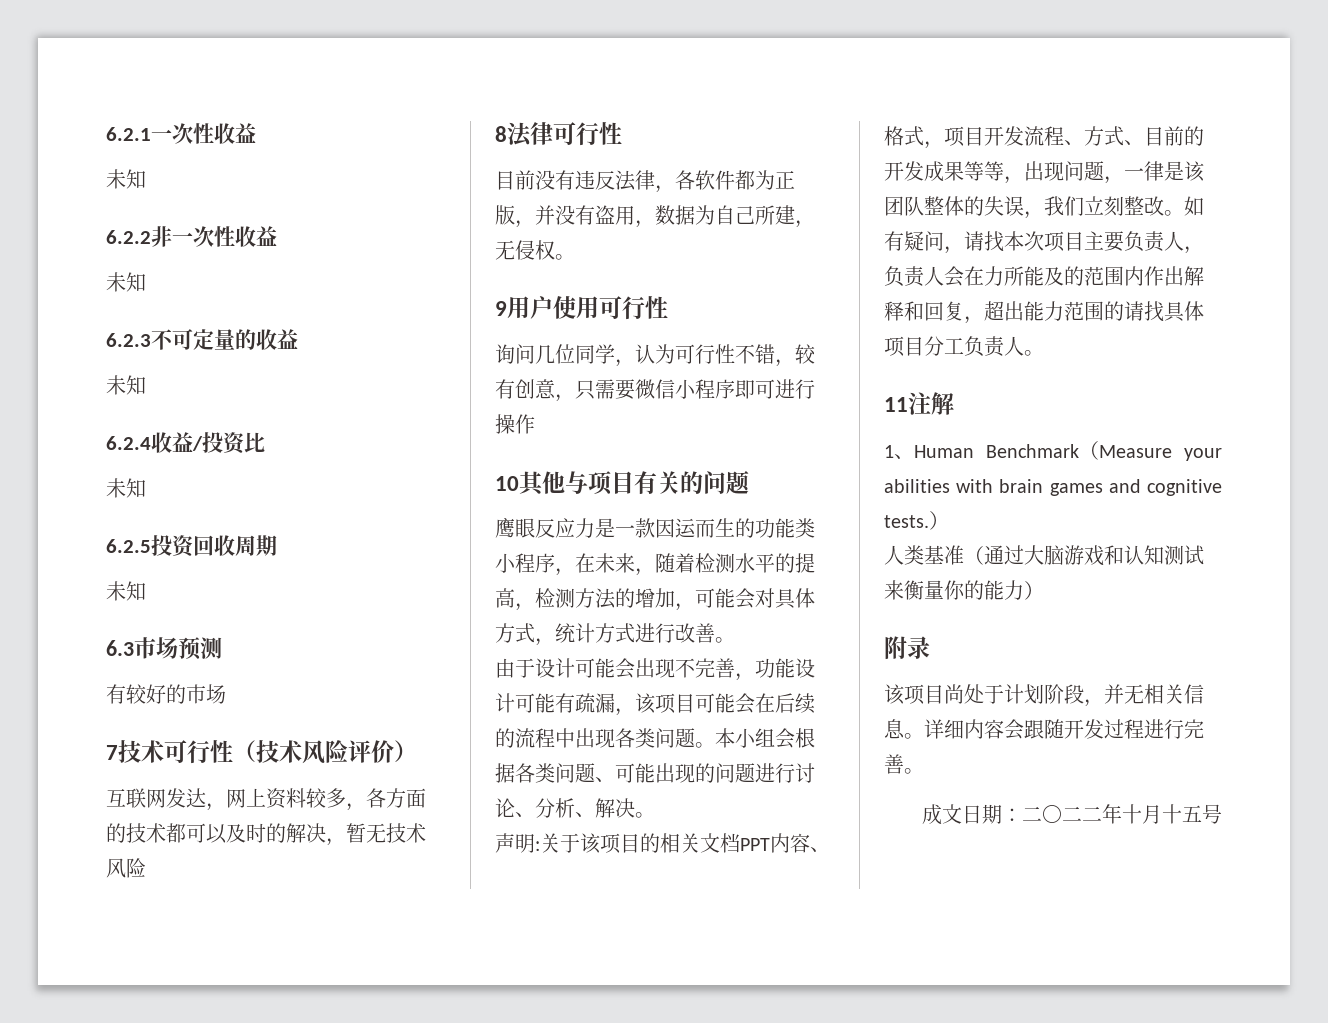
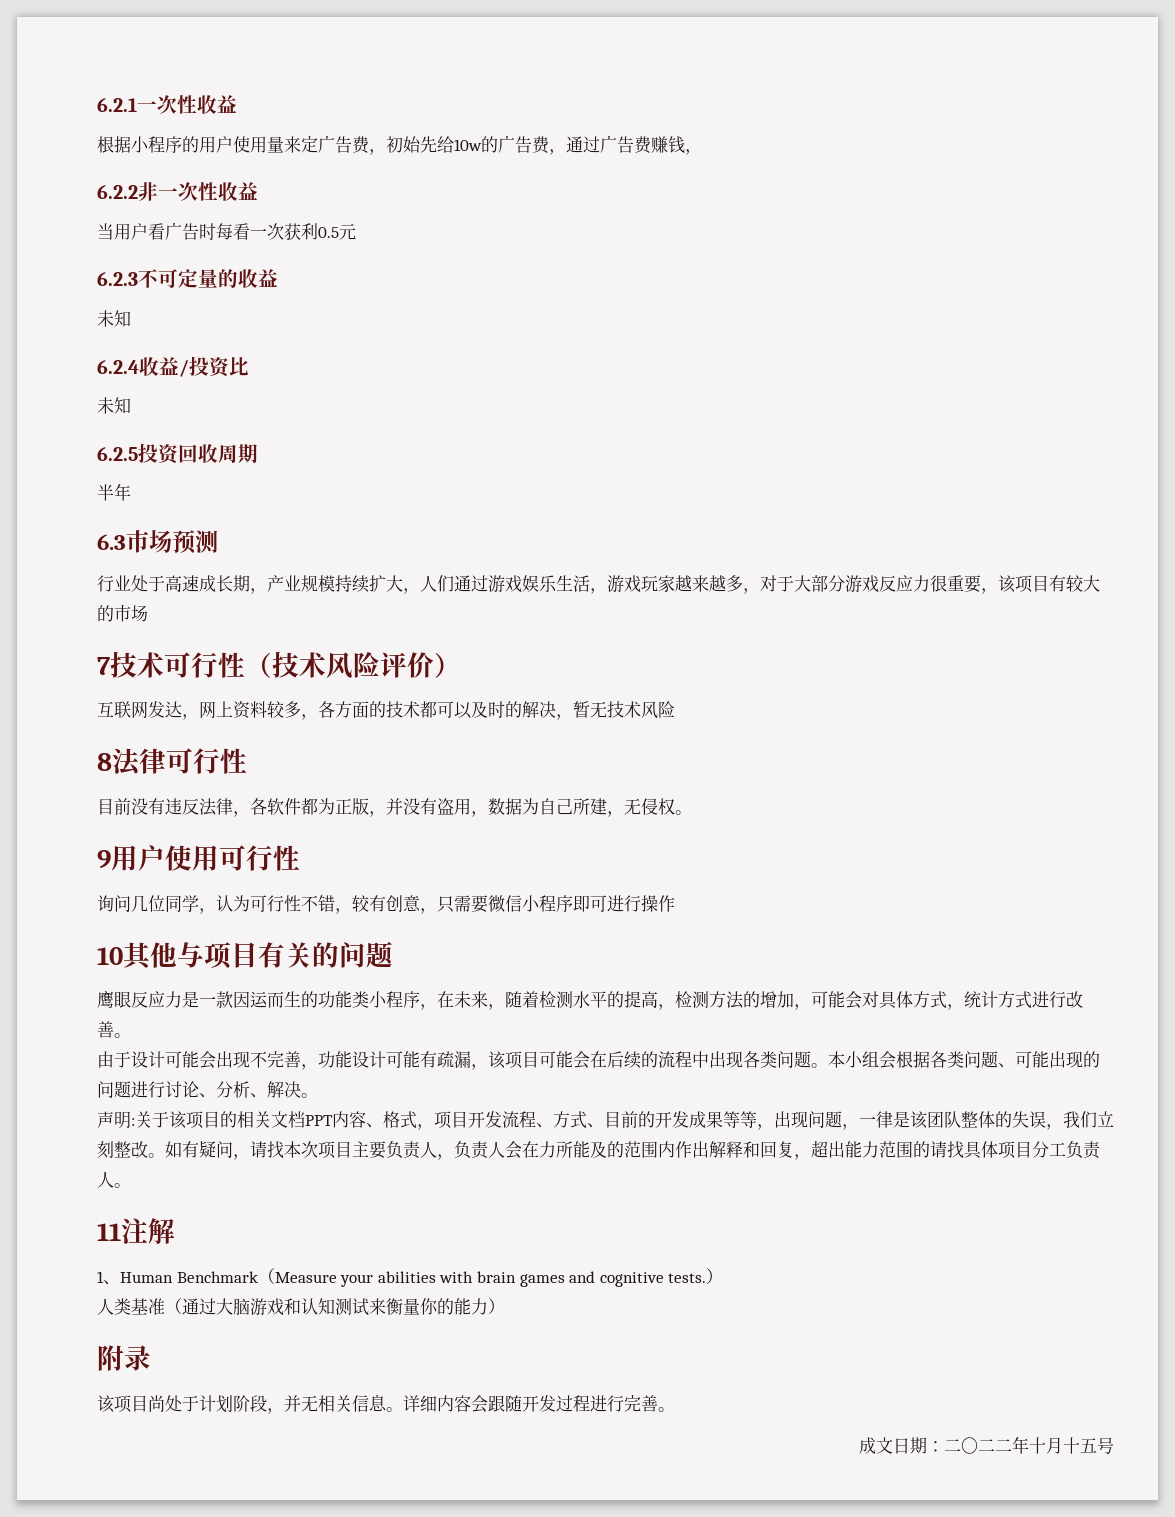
  6.2.1一次性收益
- 未知
+ 根据小程序的用户使用量来定广告费，初始先给10w的广告费，通过广告费赚钱，
  6.2.2非一次性收益
- 未知
+ 当用户看广告时每看一次获利0.5元
  6.2.5投资回收周期
- 未知
+ 半年
- 有较好的市场
+ 行业处于高速成长期，产业规模持续扩大，人们通过游戏娱乐生活，游戏玩家越来越多，对于大部分游戏反应力很重要，该项目有较大的市场

